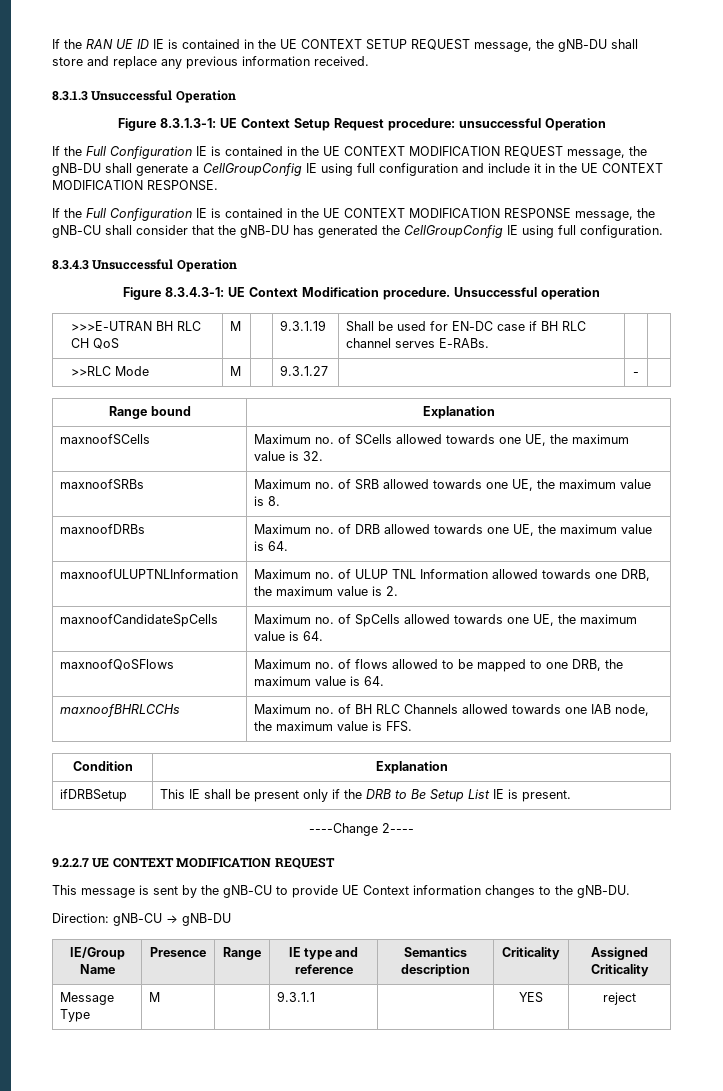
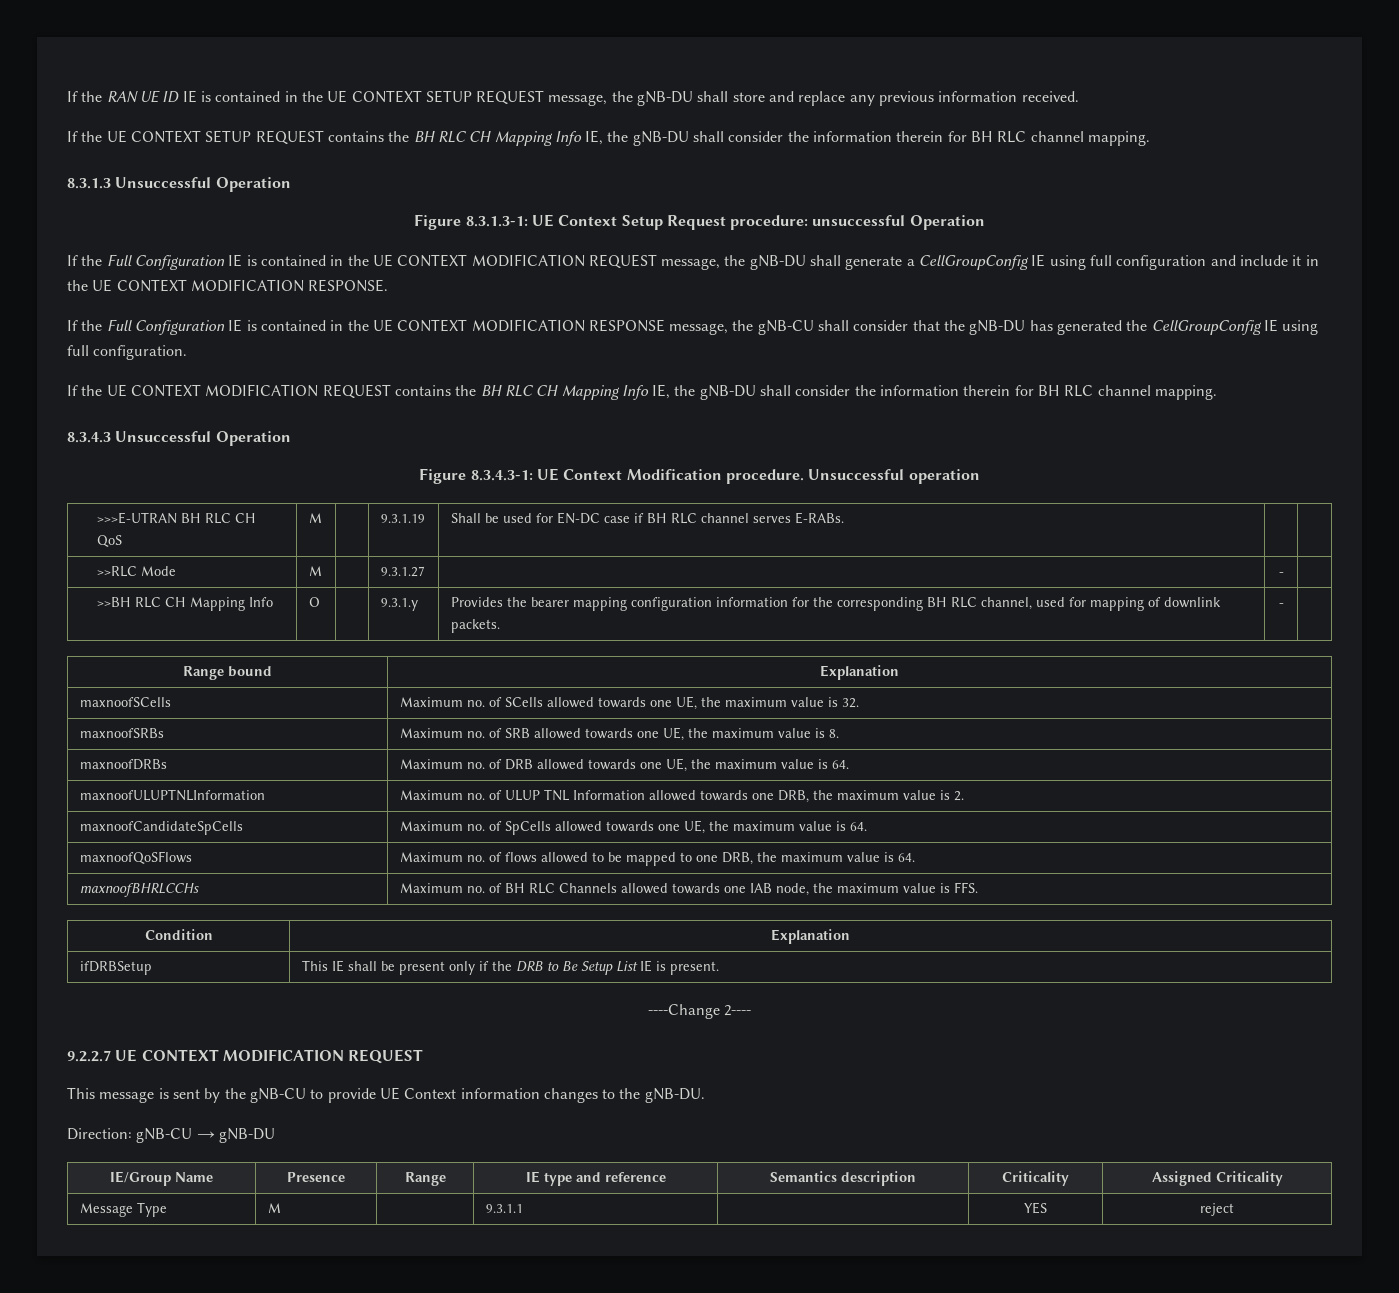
+ If the UE CONTEXT SETUP REQUEST contains the BH RLC CH Mapping Info IE, the gNB-DU shall consider the information therein for BH RLC channel mapping.
+ If the UE CONTEXT MODIFICATION REQUEST contains the BH RLC CH Mapping Info IE, the gNB-DU shall consider the information therein for BH RLC channel mapping.
+ >>BH RLC CH Mapping Info | O | | 9.3.1.y | Provides the bearer mapping configuration information for the corresponding BH RLC channel, used for mapping of downlink packets. | - |

